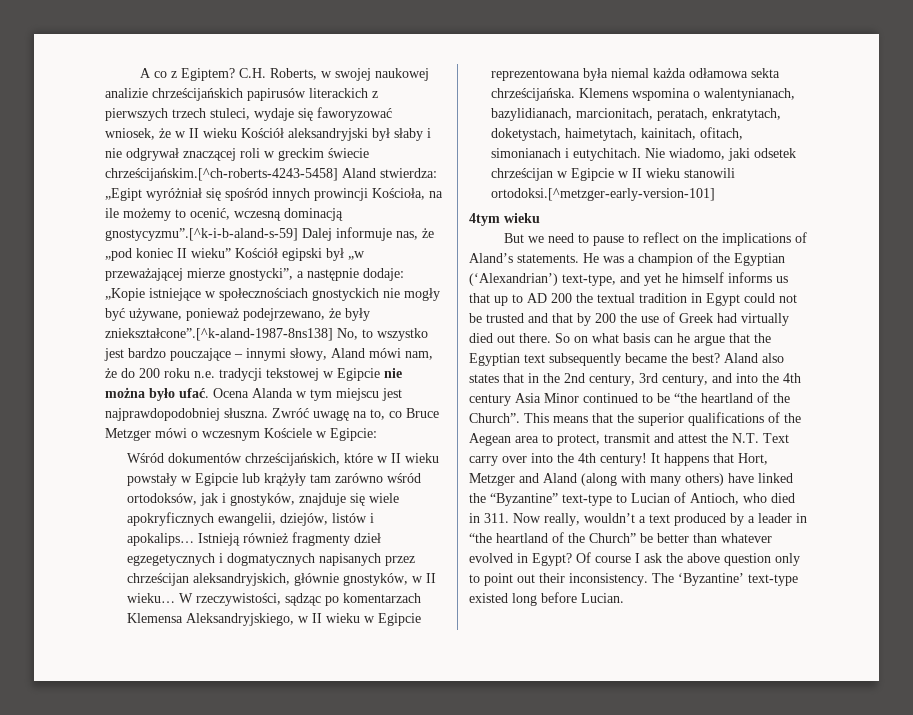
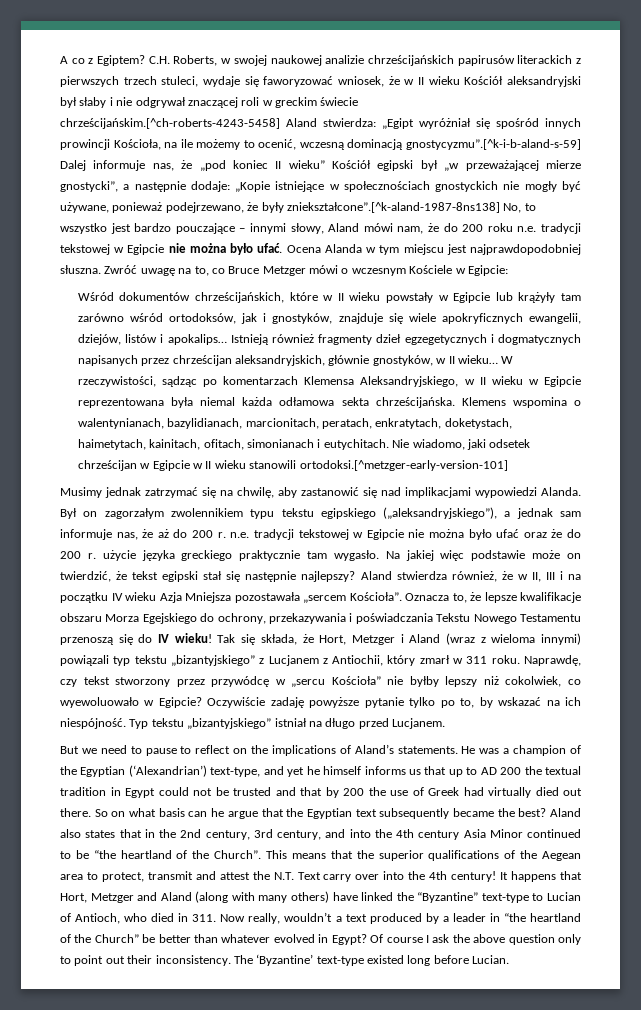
- 4tym wieku
+ Musimy jednak zatrzymać się na chwilę, aby zastanowić się nad implikacjami wypowiedzi Alanda. Był on zagorzałym zwolennikiem typu tekstu egipskiego („aleksandryjskiego”), a jednak sam informuje nas, że aż do 200 r. n.e. tradycji tekstowej w Egipcie nie można było ufać oraz że do 200 r. użycie języka greckiego praktycznie tam wygasło. Na jakiej więc podstawie może on twierdzić, że tekst egipski stał się następnie najlepszy? Aland stwierdza również, że w II, III i na początku IV wieku Azja Mniejsza pozostawała „sercem Kościoła”. Oznacza to, że lepsze kwalifikacje obszaru Morza Egejskiego do ochrony, przekazywania i poświadczania Tekstu Nowego Testamentu przenoszą się do IV wieku! Tak się składa, że Hort, Metzger i Aland (wraz z wieloma innymi) powiązali typ tekstu „bizantyjskiego” z Lucjanem z Antiochii, który zmarł w 311 roku. Naprawdę, czy tekst stworzony przez przywódcę w „sercu Kościoła” nie byłby lepszy niż cokolwiek, co wyewoluowało w Egipcie? Oczywiście zadaję powyższe pytanie tylko po to, by wskazać na ich niespójność. Typ tekstu „bizantyjskiego” istniał na długo przed Lucjanem.

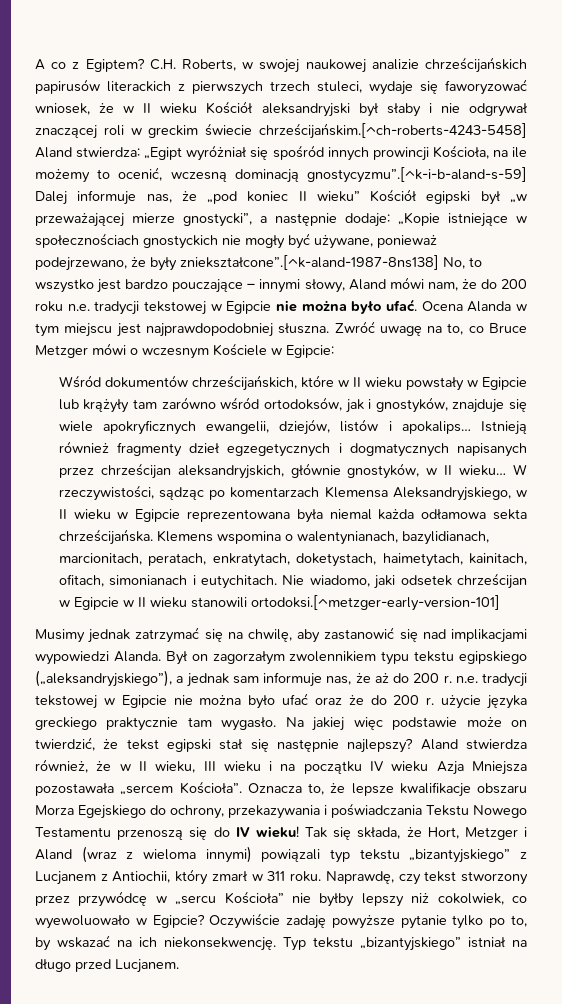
- Aland stwierdza również, że w II, III i na początku IV wieku Azja Mniejsza pozostawała „sercem Kościoła”.
+ Aland stwierdza również, że w II wieku, III wieku i na początku IV wieku Azja Mniejsza pozostawała „sercem Kościoła”.
- Oczywiście zadaję powyższe pytanie tylko po to, by wskazać na ich niespójność.
+ Oczywiście zadaję powyższe pytanie tylko po to, by wskazać na ich niekonsekwencję.
- But we need to pause to reflect on the implications of Aland’s statements. He was a champion of the Egyptian (‘Alexandrian’) text-type, and yet he himself informs us that up to AD 200 the textual tradition in Egypt could not be trusted and that by 200 the use of Greek had virtually died out there. So on what basis can he argue that the Egyptian text subsequently became the best? Aland also states that in the 2nd century, 3rd century, and into the 4th century Asia Minor continued to be “the heartland of the Church”. This means that the superior qualifications of the Aegean area to protect, transmit and attest the N.T. Text carry over into the 4th century! It happens that Hort, Metzger and Aland (along with many others) have linked the “Byzantine” text-type to Lucian of Antioch, who died in 311. Now really, wouldn’t a text produced by a leader in “the heartland of the Church” be better than whatever evolved in Egypt? Of course I ask the above question only to point out their inconsistency. The ‘Byzantine’ text-type existed long before Lucian.

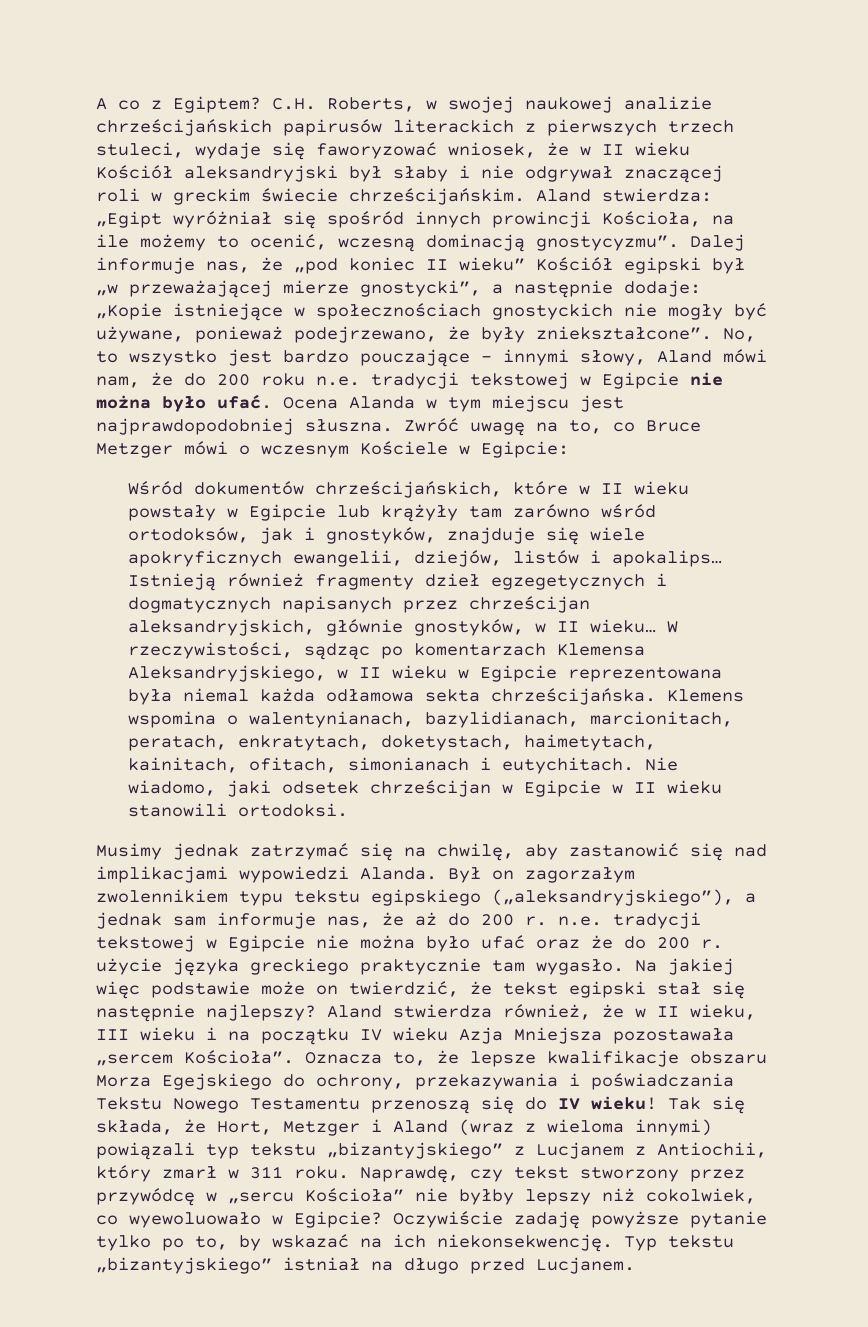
- C.H. Roberts, w swojej naukowej analizie chrześcijańskich papirusów literackich z pierwszych trzech stuleci, wydaje się faworyzować wniosek, że w II wieku Kościół aleksandryjski był słaby i nie odgrywał znaczącej roli w greckim świecie chrześcijańskim.[^ch-roberts-4243-5458] Aland stwierdza:
+ C.H. Roberts, w swojej naukowej analizie chrześcijańskich papirusów literackich z pierwszych trzech stuleci, wydaje się faworyzować wniosek, że w II wieku Kościół aleksandryjski był słaby i nie odgrywał znaczącej roli w greckim świecie chrześcijańskim. Aland stwierdza:
- „Egipt wyróżniał się spośród innych prowincji Kościoła, na ile możemy to ocenić, wczesną dominacją gnostycyzmu”.[^k-i-b-aland-s-59] Dalej informuje nas, że „pod koniec II wieku” Kościół egipski był „w przeważającej mierze gnostycki”, a następnie dodaje:
+ „Egipt wyróżniał się spośród innych prowincji Kościoła, na ile możemy to ocenić, wczesną dominacją gnostycyzmu”. Dalej informuje nas, że „pod koniec II wieku” Kościół egipski był „w przeważającej mierze gnostycki”, a następnie dodaje:
- „Kopie istniejące w społecznościach gnostyckich nie mogły być używane, ponieważ podejrzewano, że były zniekształcone”.[^k-aland-1987-8ns138] No, to wszystko jest bardzo pouczające – innymi słowy, Aland mówi nam, że do 200 roku n.e. tradycji tekstowej w Egipcie nie można było ufać.
+ „Kopie istniejące w społecznościach gnostyckich nie mogły być używane, ponieważ podejrzewano, że były zniekształcone”. No, to wszystko jest bardzo pouczające – innymi słowy, Aland mówi nam, że do 200 roku n.e. tradycji tekstowej w Egipcie nie można było ufać.
- Nie wiadomo, jaki odsetek chrześcijan w Egipcie w II wieku stanowili ortodoksi.[^metzger-early-version-101]
+ Nie wiadomo, jaki odsetek chrześcijan w Egipcie w II wieku stanowili ortodoksi.

